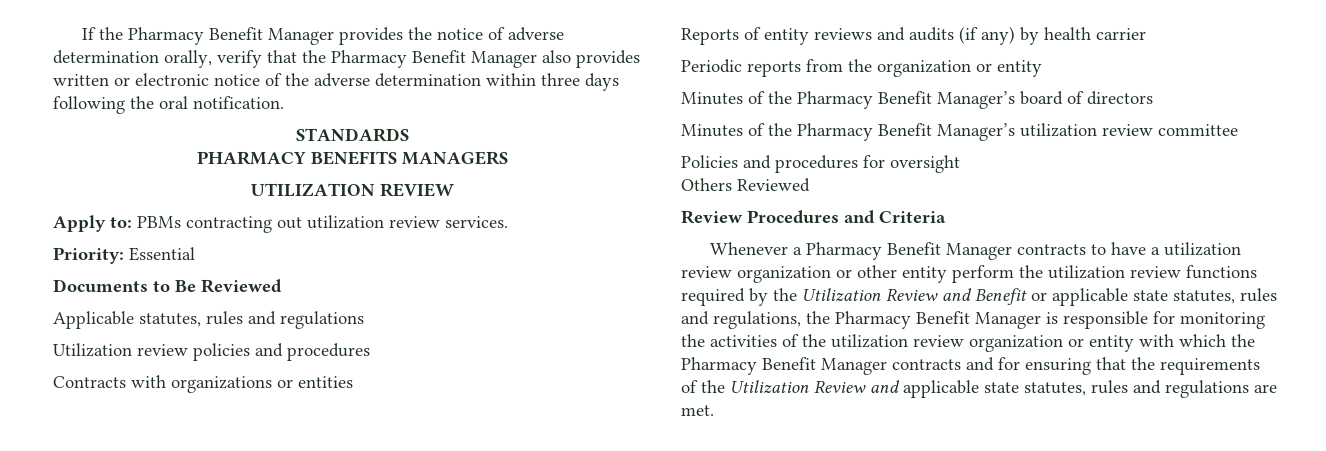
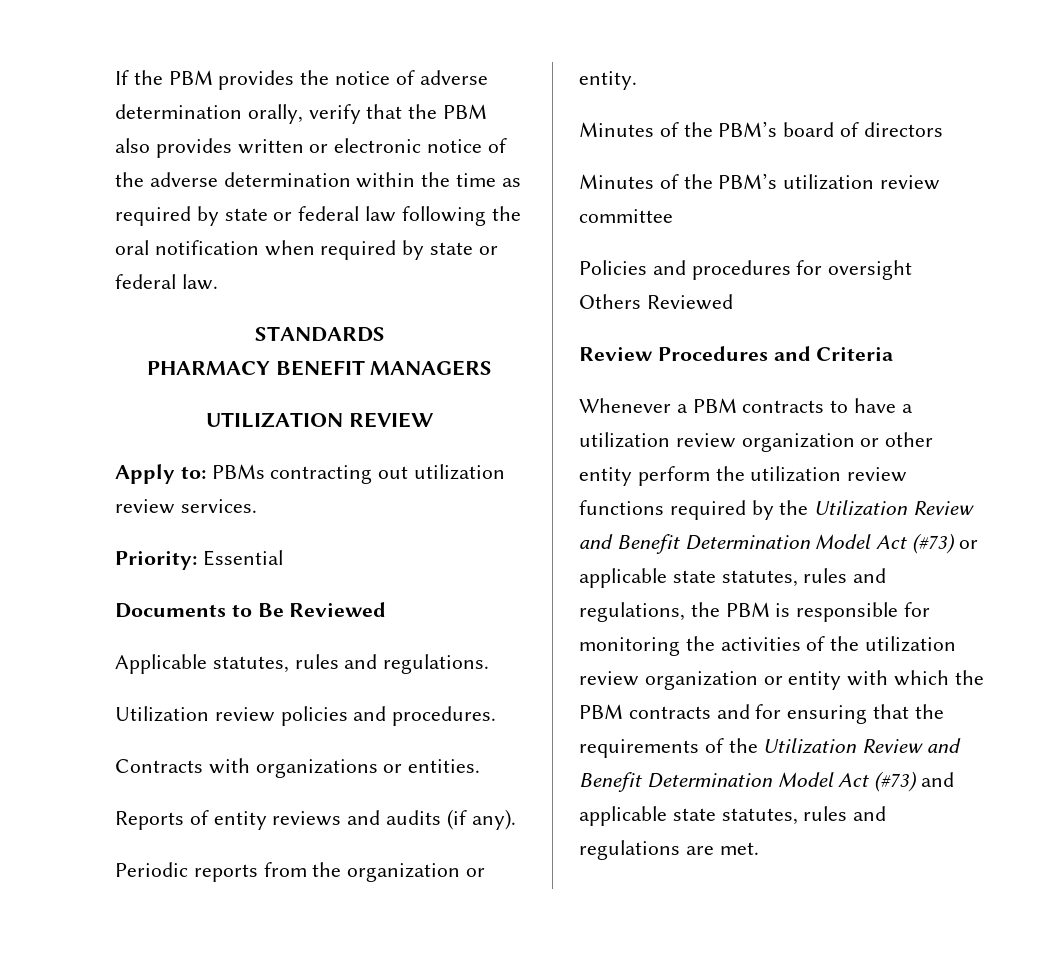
- If the Pharmacy Benefit Manager provides the notice of adverse determination orally, verify that the Pharmacy Benefit Manager also provides written or electronic notice of the adverse determination within three days following the oral notification.
+ If the PBM provides the notice of adverse determination orally, verify that the PBM also provides written or electronic notice of the adverse determination within the time as required by state or federal law following the oral notification when required by state or federal law.
- PHARMACY BENEFITS MANAGERS
+ PHARMACY BENEFIT MANAGERS
- Applicable statutes, rules and regulations
+ Applicable statutes, rules and regulations.
- Utilization review policies and procedures
+ Utilization review policies and procedures.
- Contracts with organizations or entities
+ Contracts with organizations or entities.
- Reports of entity reviews and audits (if any) by health carrier
+ Reports of entity reviews and audits (if any).
- Periodic reports from the organization or entity
- Minutes of the Pharmacy Benefit Manager’s board of directors
+ Periodic reports from the organization or entity.
+ Minutes of the PBM’s board of directors
- Minutes of the Pharmacy Benefit Manager’s utilization review committee
+ Minutes of the PBM’s utilization review committee
- Whenever a Pharmacy Benefit Manager contracts to have a utilization review organization or other entity perform the utilization review functions required by the Utilization Review and Benefit or applicable state statutes, rules and regulations, the Pharmacy Benefit Manager is responsible for monitoring the activities of the utilization review organization or entity with which the Pharmacy Benefit Manager contracts and for ensuring that the requirements of the Utilization Review and applicable state statutes, rules and regulations are met.
+ Whenever a PBM contracts to have a utilization review organization or other entity perform the utilization review functions required by the Utilization Review and Benefit Determination Model Act (#73) or applicable state statutes, rules and regulations, the PBM is responsible for monitoring the activities of the utilization review organization or entity with which the PBM contracts and for ensuring that the requirements of the Utilization Review and Benefit Determination Model Act (#73) and applicable state statutes, rules and regulations are met.

